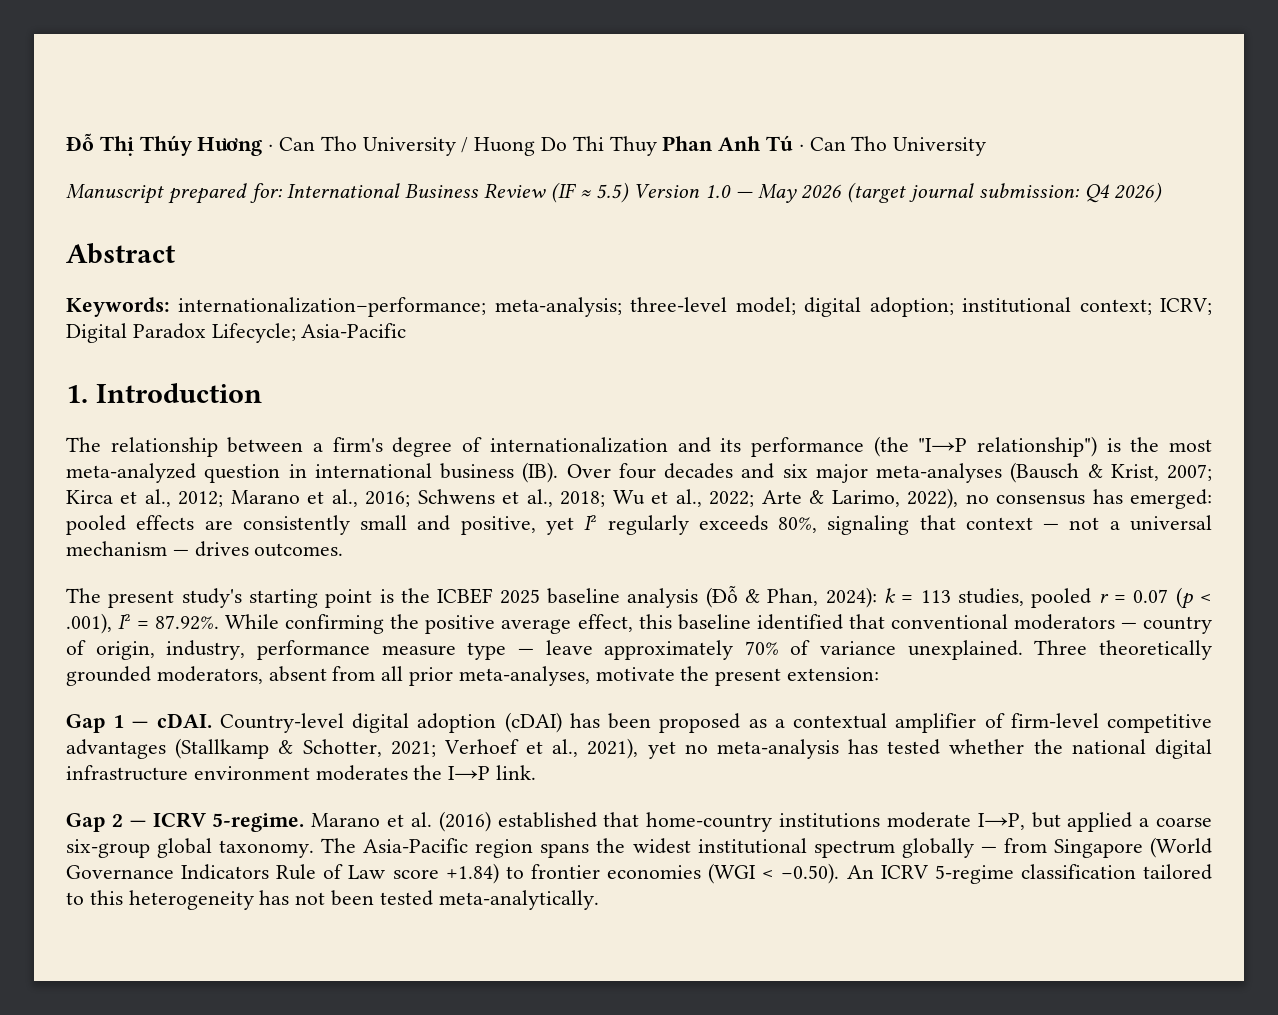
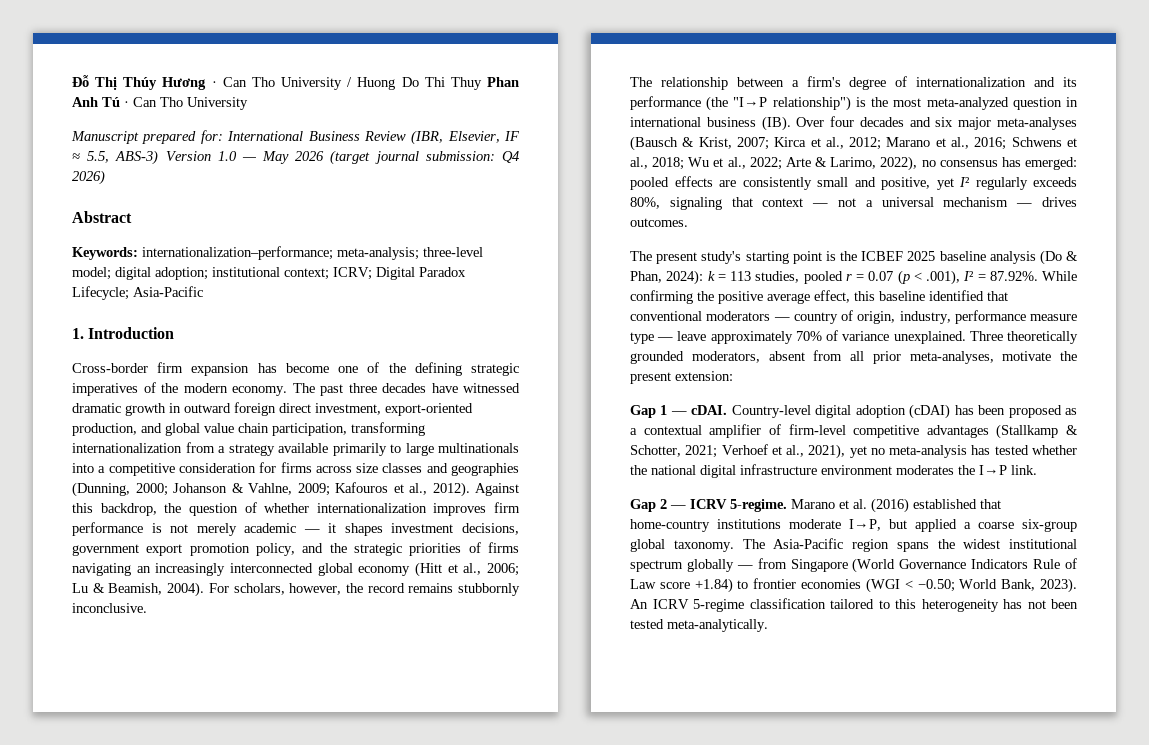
- Manuscript prepared for: International Business Review (IF ≈ 5.5) Version 1.0 — May 2026 (target journal submission: Q4 2026)
+ Manuscript prepared for: International Business Review (IBR, Elsevier, IF ≈ 5.5, ABS-3) Version 1.0 — May 2026 (target journal submission: Q4 2026)
+ Cross-border firm expansion has become one of the defining strategic imperatives of the modern economy. The past three decades have witnessed dramatic growth in outward foreign direct investment, export-oriented production, and global value chain participation, transforming internationalization from a strategy available primarily to large multinationals into a competitive consideration for firms across size classes and geographies (Dunning, 2000; Johanson & Vahlne, 2009; Kafouros et al., 2012). Against this backdrop, the question of whether internationalization improves firm performance is not merely academic — it shapes investment decisions, government export promotion policy, and the strategic priorities of firms navigating an increasingly interconnected global economy (Hitt et al., 2006; Lu & Beamish, 2004). For scholars, however, the record remains stubbornly inconclusive.
- The present study's starting point is the ICBEF 2025 baseline analysis (Đỗ & Phan, 2024): k = 113 studies, pooled r = 0.07 (p < .001), I² = 87.92%. While confirming the positive average effect, this baseline identified that conventional moderators — country of origin, industry, performance measure type — leave approximately 70% of variance unexplained.
+ The present study's starting point is the ICBEF 2025 baseline analysis (Do & Phan, 2024): k = 113 studies, pooled r = 0.07 (p < .001), I² = 87.92%. While confirming the positive average effect, this baseline identified that conventional moderators — country of origin, industry, performance measure type — leave approximately 70% of variance unexplained.
- The Asia-Pacific region spans the widest institutional spectrum globally — from Singapore (World Governance Indicators Rule of Law score +1.84) to frontier economies (WGI < −0.50). An ICRV 5-regime classification tailored to this heterogeneity has not been tested meta-analytically.
+ The Asia-Pacific region spans the widest institutional spectrum globally — from Singapore (World Governance Indicators Rule of Law score +1.84) to frontier economies (WGI < −0.50; World Bank, 2023). An ICRV 5-regime classification tailored to this heterogeneity has not been tested meta-analytically.

